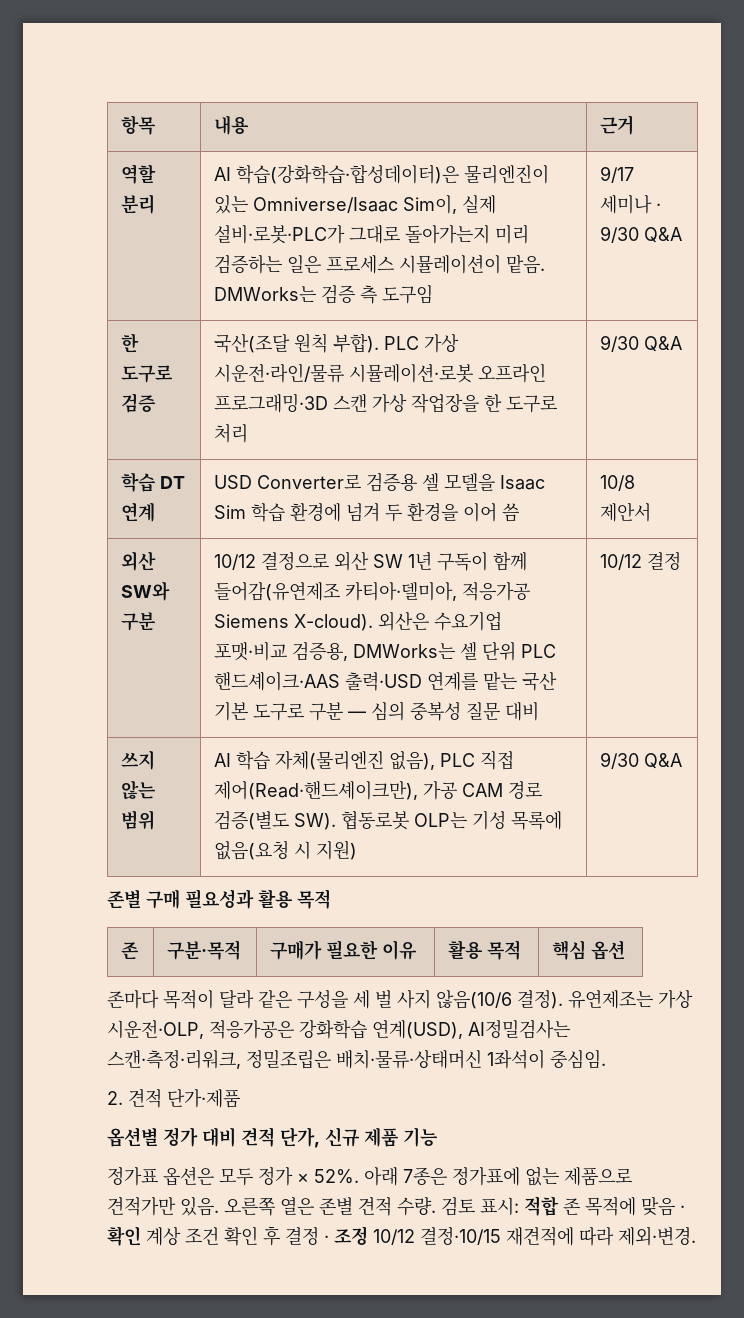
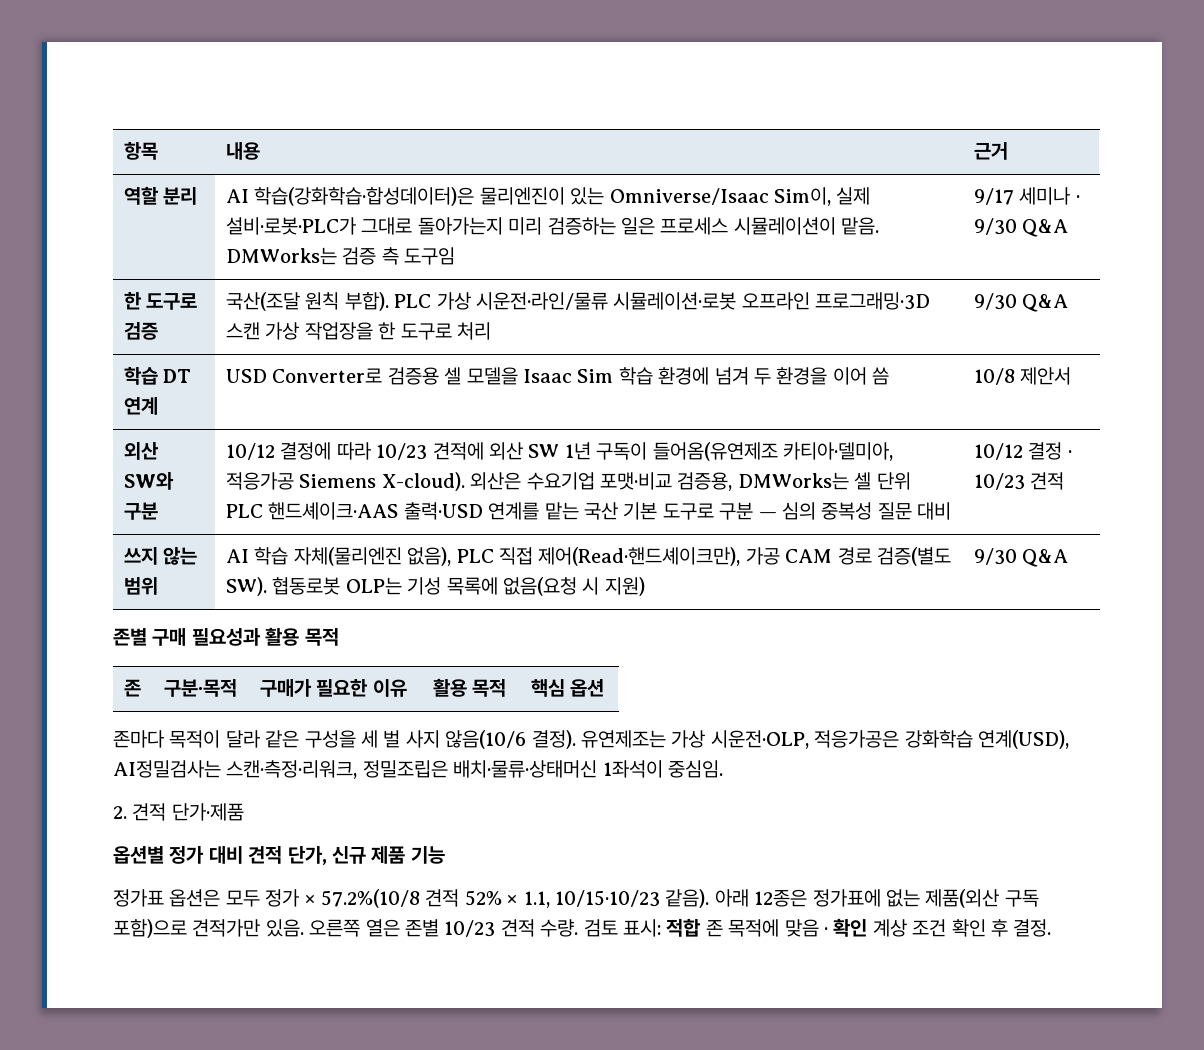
- 10/12 결정으로 외산 SW 1년 구독이 함께 들어감(유연제조 카티아·델미아, 적응가공 Siemens X-cloud).
+ 10/12 결정에 따라 10/23 견적에 외산 SW 1년 구독이 들어옴(유연제조 카티아·델미아, 적응가공 Siemens X-cloud).
- 10/12 결정
+ 10/12 결정 · 10/23 견적
- 정가표 옵션은 모두 정가 × 52%. 아래 7종은 정가표에 없는 제품으로 견적가만 있음.
+ 정가표 옵션은 모두 정가 × 57.2%(10/8 견적 52% × 1.1, 10/15·10/23 같음). 아래 12종은 정가표에 없는 제품(외산 구독 포함)으로 견적가만 있음.
- 오른쪽 열은 존별 견적 수량.
+ 오른쪽 열은 존별 10/23 견적 수량.
- 검토 표시: 적합 존 목적에 맞음 · 확인 계상 조건 확인 후 결정 · 조정 10/12 결정·10/15 재견적에 따라 제외·변경.
+ 검토 표시: 적합 존 목적에 맞음 · 확인 계상 조건 확인 후 결정.

